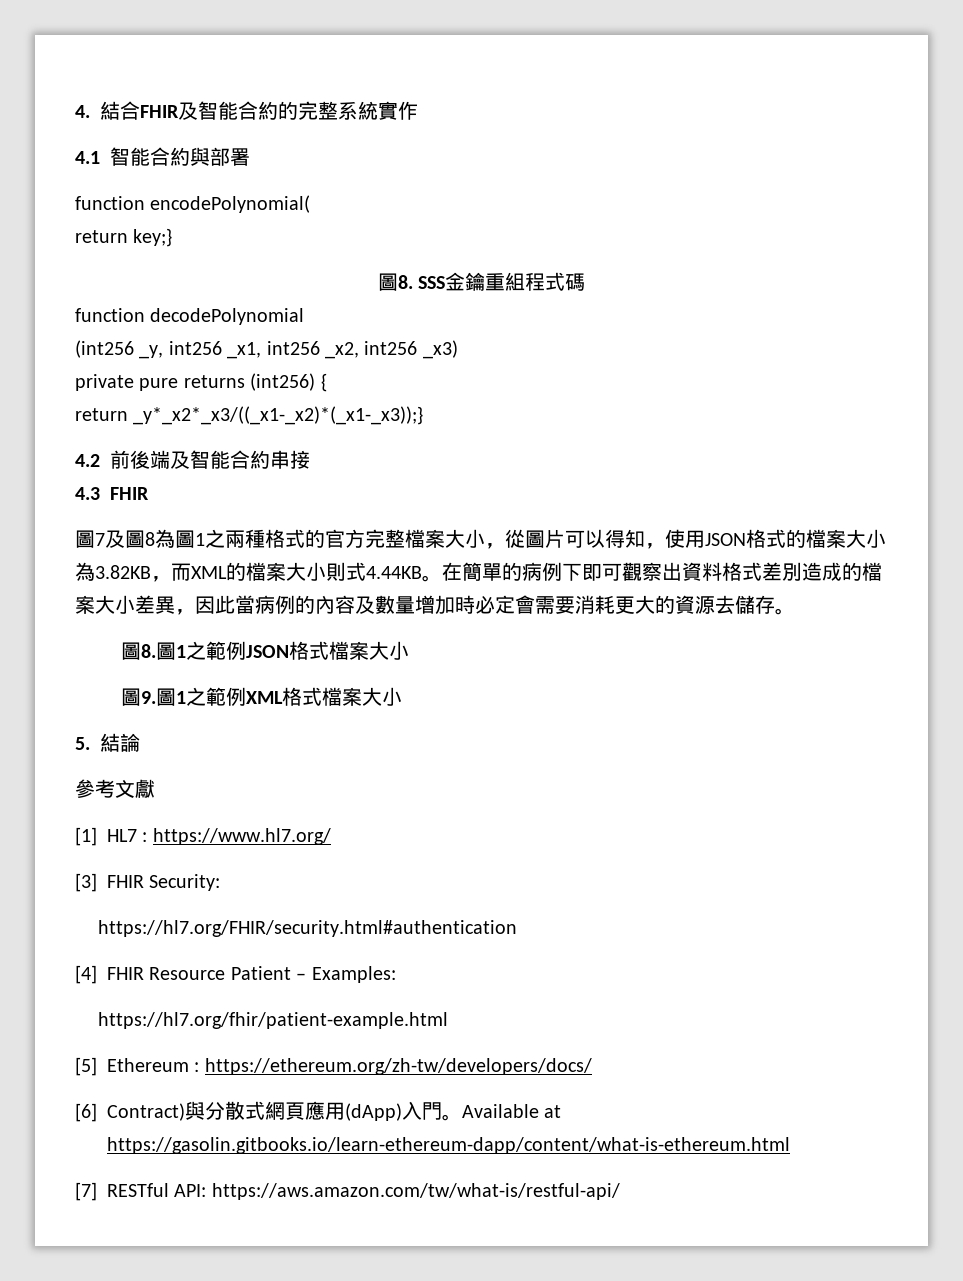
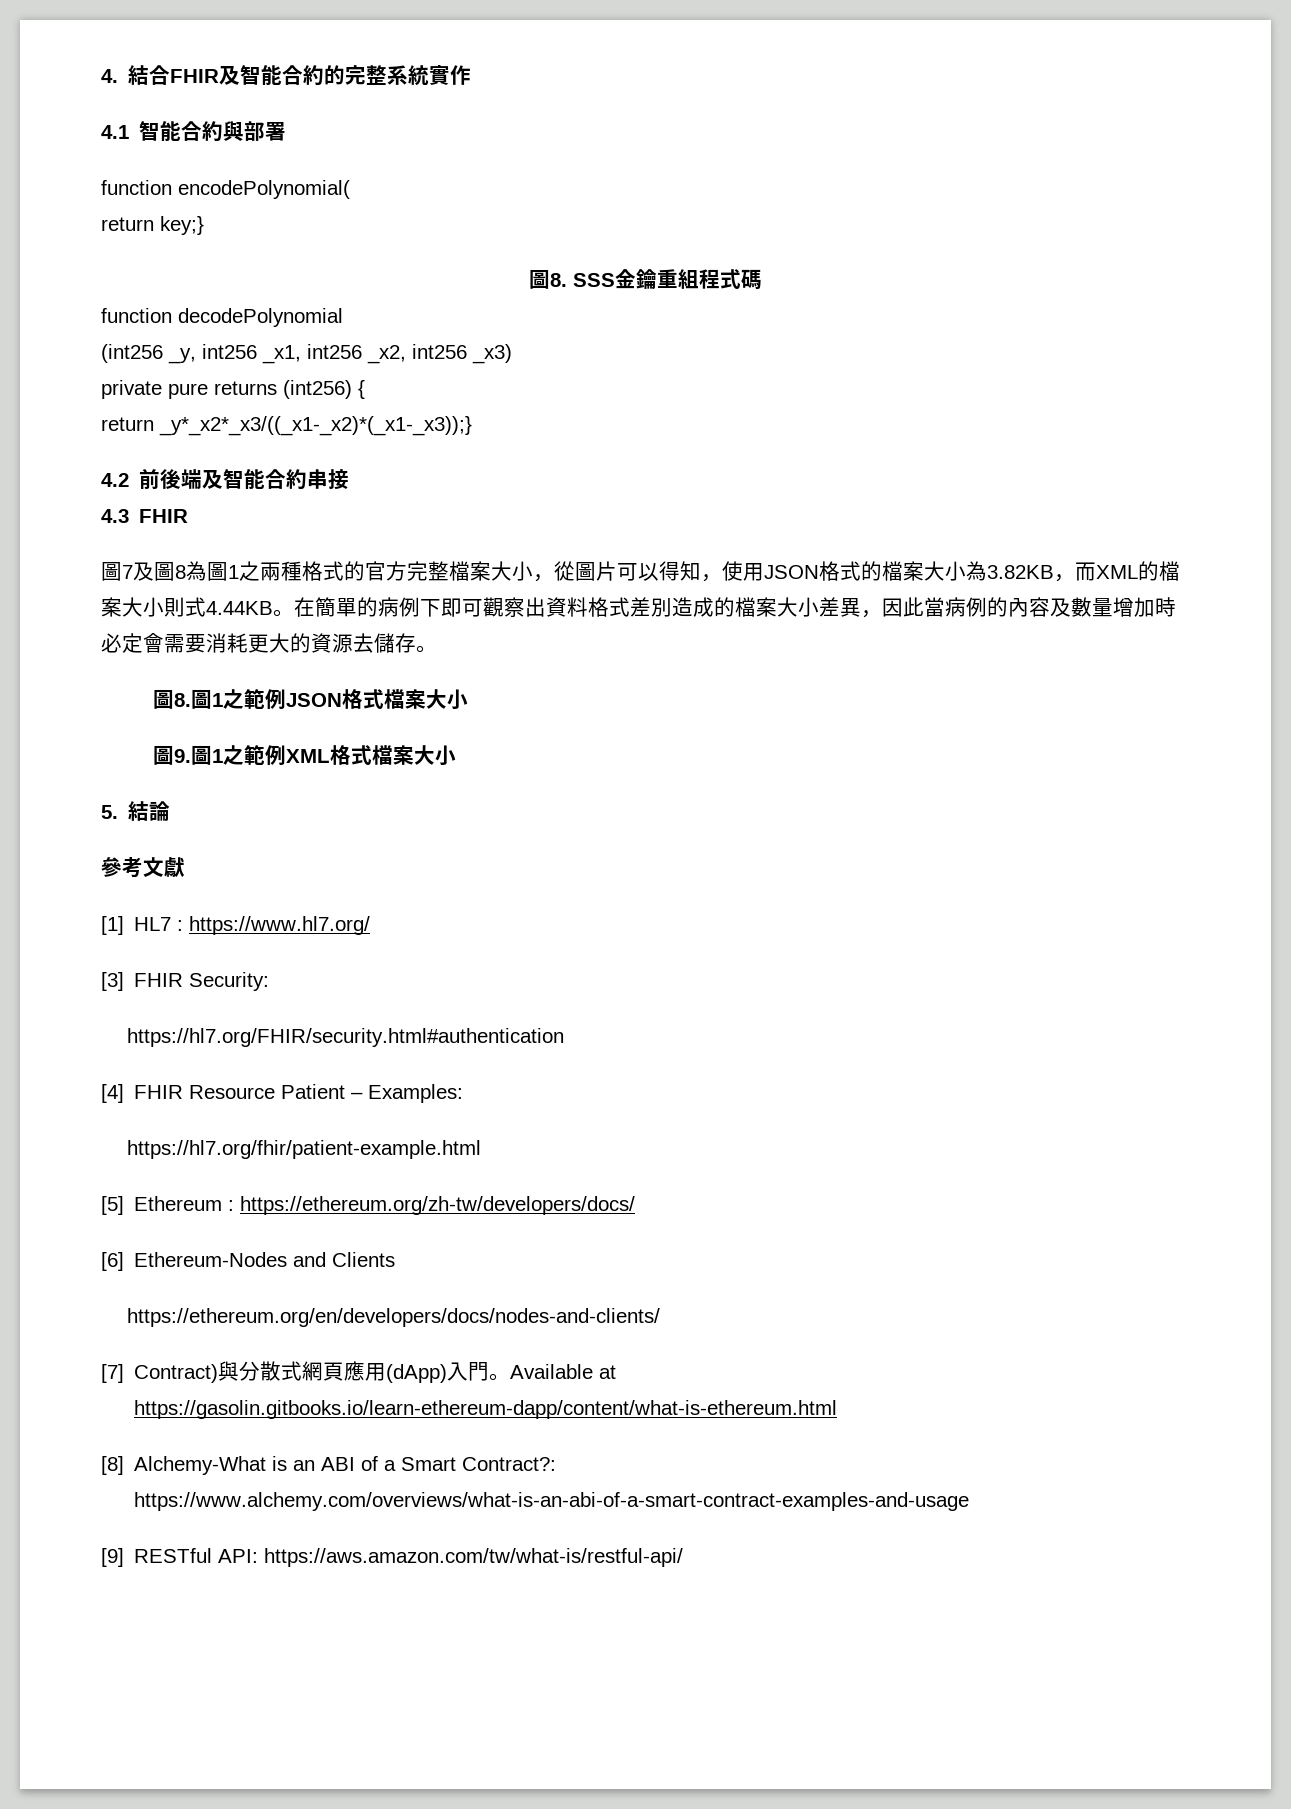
- [6] Contract)與分散式網頁應用(dApp)入門。
+ [6] Ethereum-Nodes and Clients
+ https://ethereum.org/en/developers/docs/nodes-and-clients/
+ [7] Contract)與分散式網頁應用(dApp)入門。
- [7] RESTful API: https://aws.amazon.com/tw/what-is/restful-api/
+ [8] Alchemy-What is an ABI of a Smart Contract?: https://www.alchemy.com/overviews/what-is-an-abi-of-a-smart-contract-examples-and-usage
+ [9] RESTful API: https://aws.amazon.com/tw/what-is/restful-api/

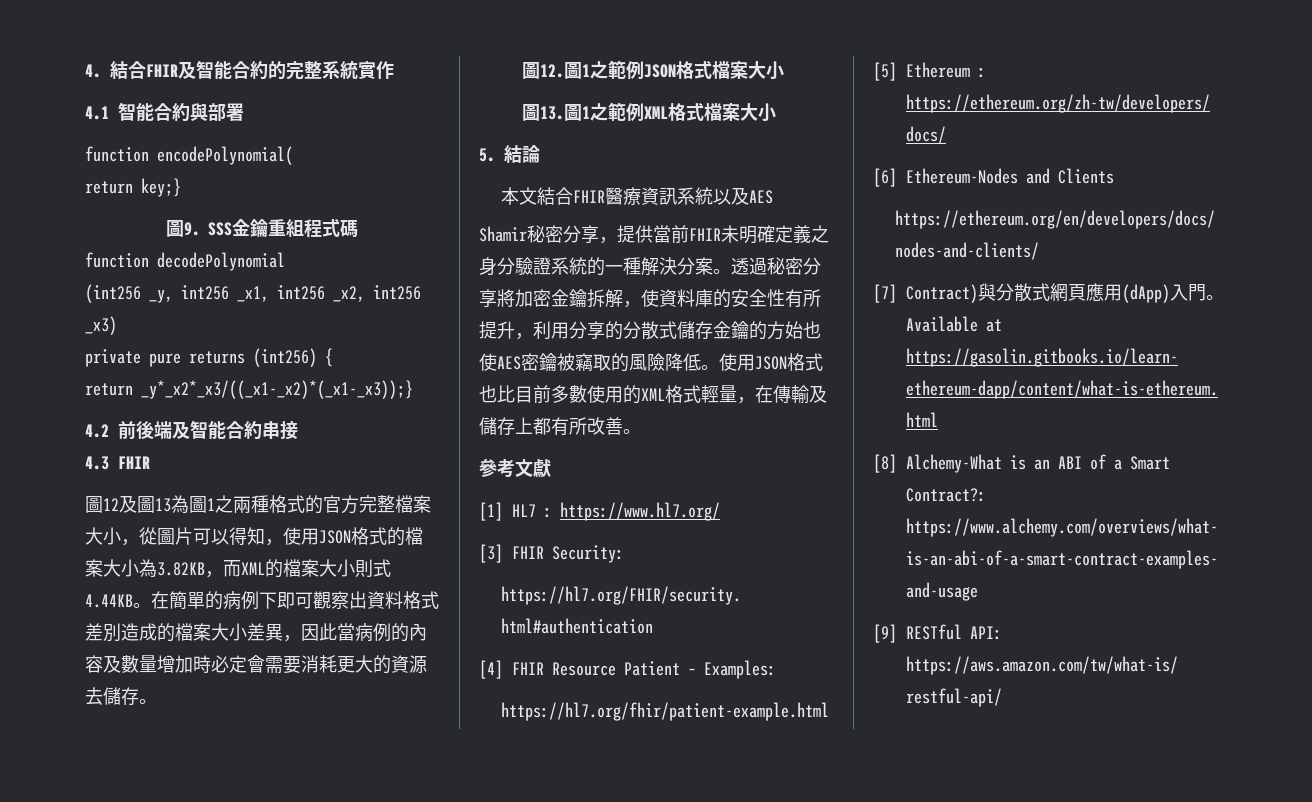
- 圖8. SSS金鑰重組程式碼
+ 圖9. SSS金鑰重組程式碼
- 圖7及圖8為圖1之兩種格式的官方完整檔案大小，從圖片可以得知，使用JSON格式的檔案大小為3.82KB，而XML的檔案大小則式4.44KB。
+ 圖12及圖13為圖1之兩種格式的官方完整檔案大小，從圖片可以得知，使用JSON格式的檔案大小為3.82KB，而XML的檔案大小則式4.44KB。
- 圖8.圖1之範例JSON格式檔案大小
+ 圖12.圖1之範例JSON格式檔案大小
- 圖9.圖1之範例XML格式檔案大小
+ 圖13.圖1之範例XML格式檔案大小
+ 本文結合FHIR醫療資訊系統以及AES
+ Shamir秘密分享，提供當前FHIR未明確定義之身分驗證系統的一種解決分案。透過秘密分享將加密金鑰拆解，使資料庫的安全性有所提升，利用分享的分散式儲存金鑰的方始也使AES密鑰被竊取的風險降低。使用JSON格式也比目前多數使用的XML格式輕量，在傳輸及儲存上都有所改善。

